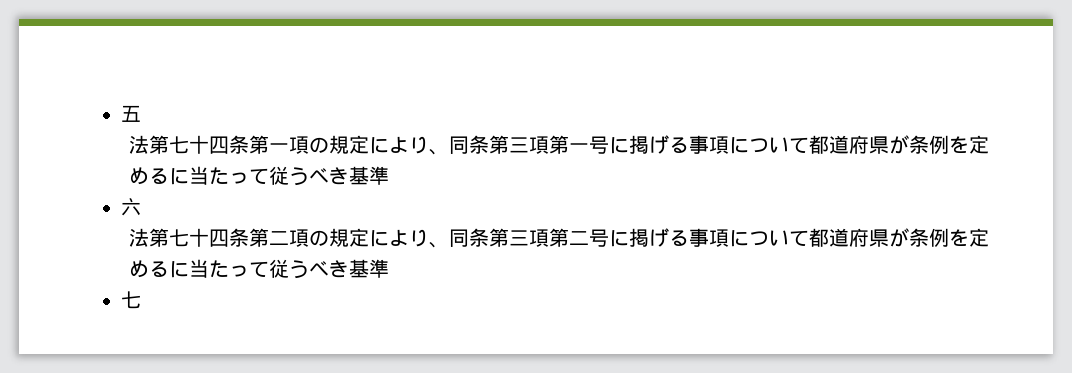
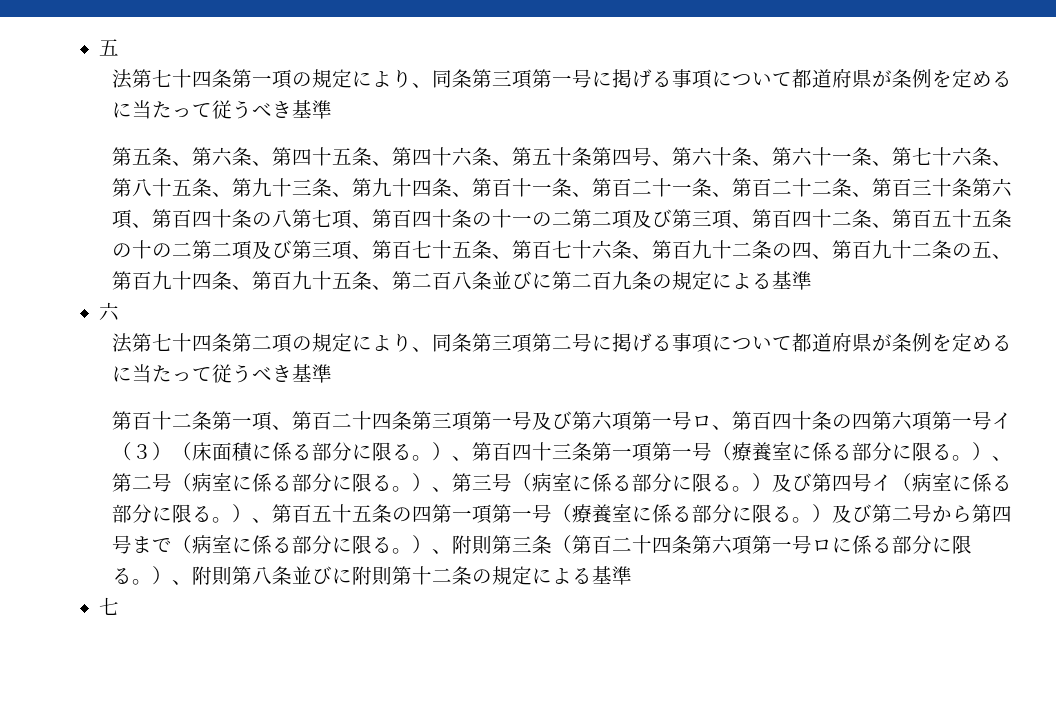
+ 第五条、第六条、第四十五条、第四十六条、第五十条第四号、第六十条、第六十一条、第七十六条、第八十五条、第九十三条、第九十四条、第百十一条、第百二十一条、第百二十二条、第百三十条第六項、第百四十条の八第七項、第百四十条の十一の二第二項及び第三項、第百四十二条、第百五十五条の十の二第二項及び第三項、第百七十五条、第百七十六条、第百九十二条の四、第百九十二条の五、第百九十四条、第百九十五条、第二百八条並びに第二百九条の規定による基準
+ 第百十二条第一項、第百二十四条第三項第一号及び第六項第一号ロ、第百四十条の四第六項第一号イ（３）（床面積に係る部分に限る。）、第百四十三条第一項第一号（療養室に係る部分に限る。）、第二号（病室に係る部分に限る。）、第三号（病室に係る部分に限る。）及び第四号イ（病室に係る部分に限る。）、第百五十五条の四第一項第一号（療養室に係る部分に限る。）及び第二号から第四号まで（病室に係る部分に限る。）、附則第三条（第百二十四条第六項第一号ロに係る部分に限る。）、附則第八条並びに附則第十二条の規定による基準

